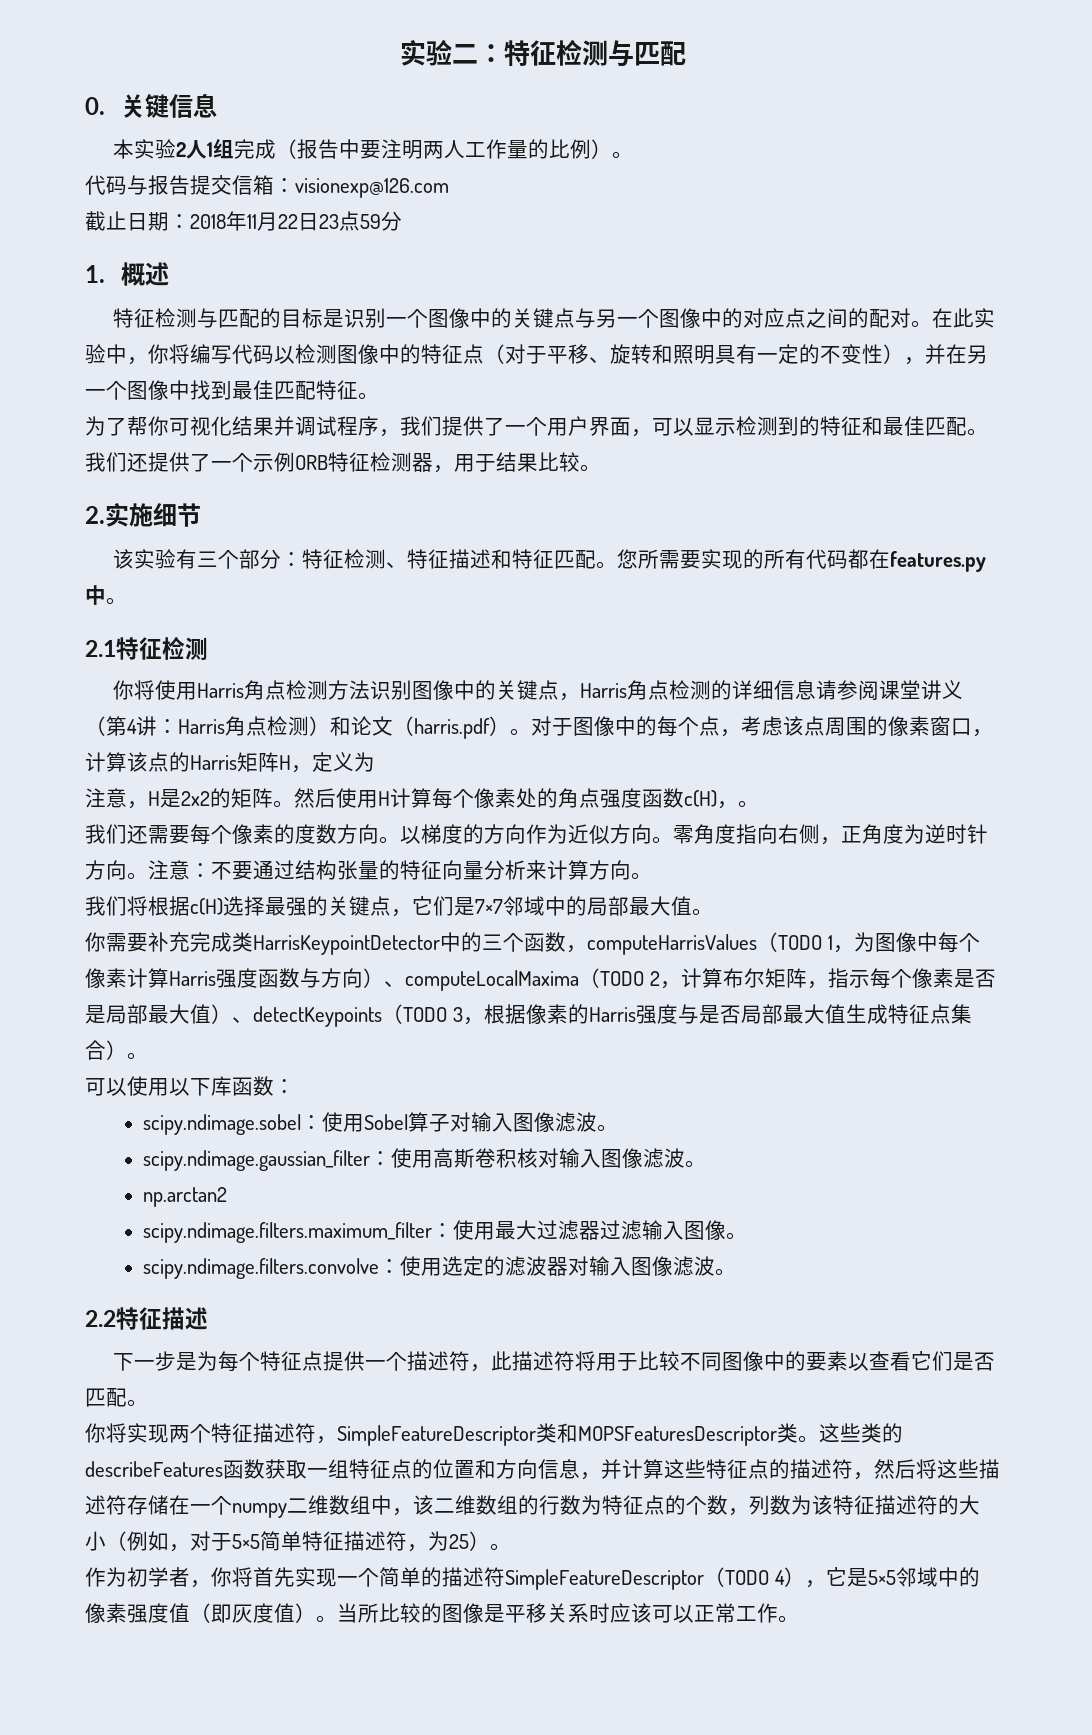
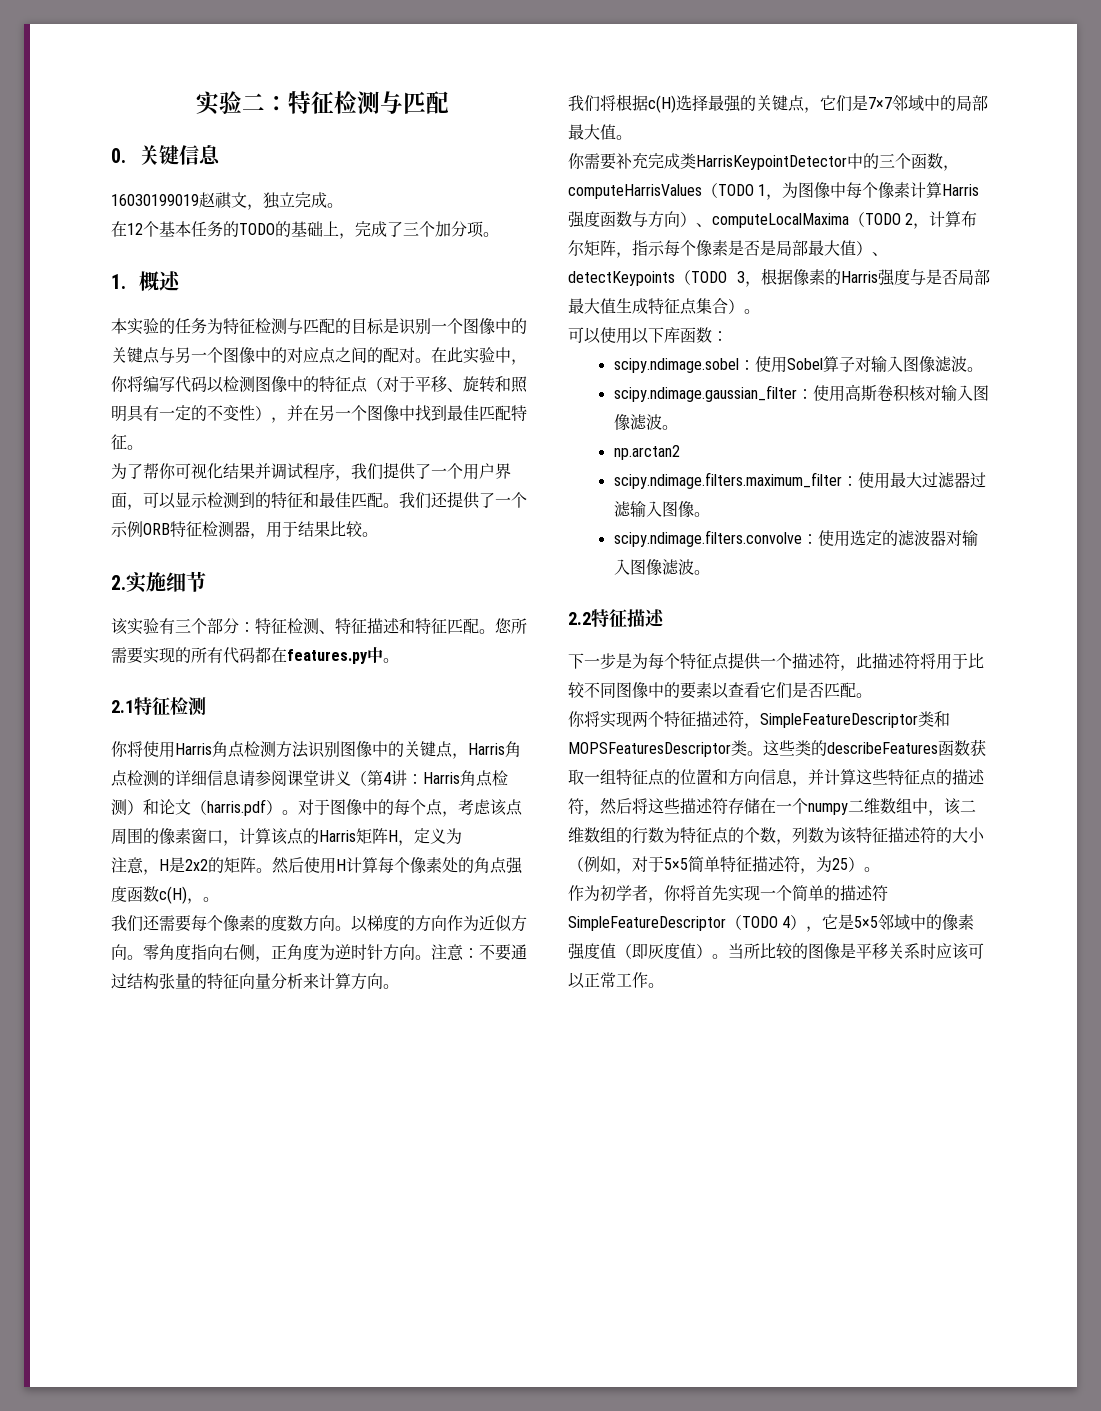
- 本实验2人1组完成（报告中要注明两人工作量的比例）。
- 代码与报告提交信箱：visionexp@126.com
- 截止日期：2018年11月22日23点59分
+ 16030199019赵祺文，独立完成。
+ 在12个基本任务的TODO的基础上，完成了三个加分项。
- 特征检测与匹配的目标是识别一个图像中的关键点与另一个图像中的对应点之间的配对。
+ 本实验的任务为特征检测与匹配的目标是识别一个图像中的关键点与另一个图像中的对应点之间的配对。

